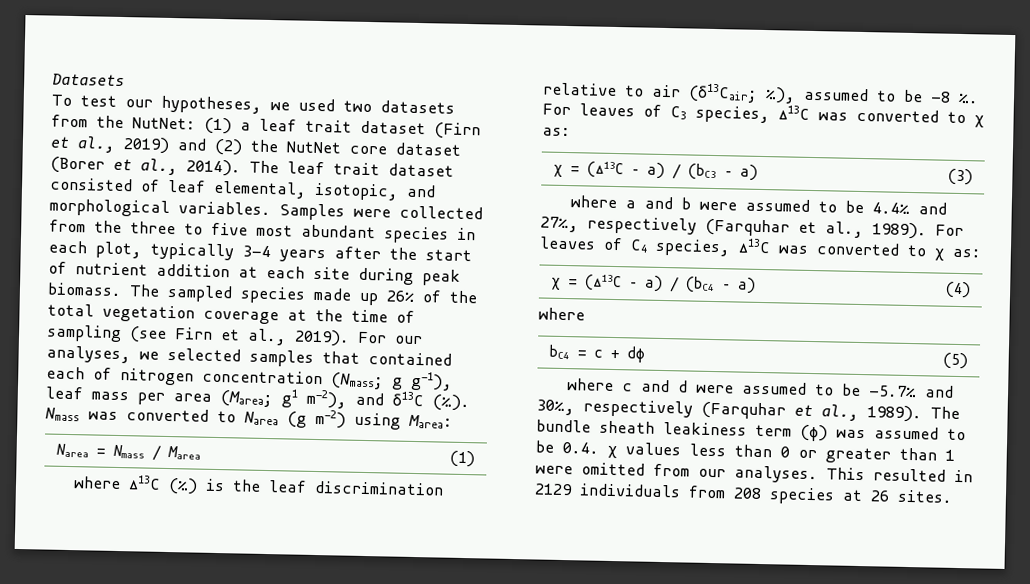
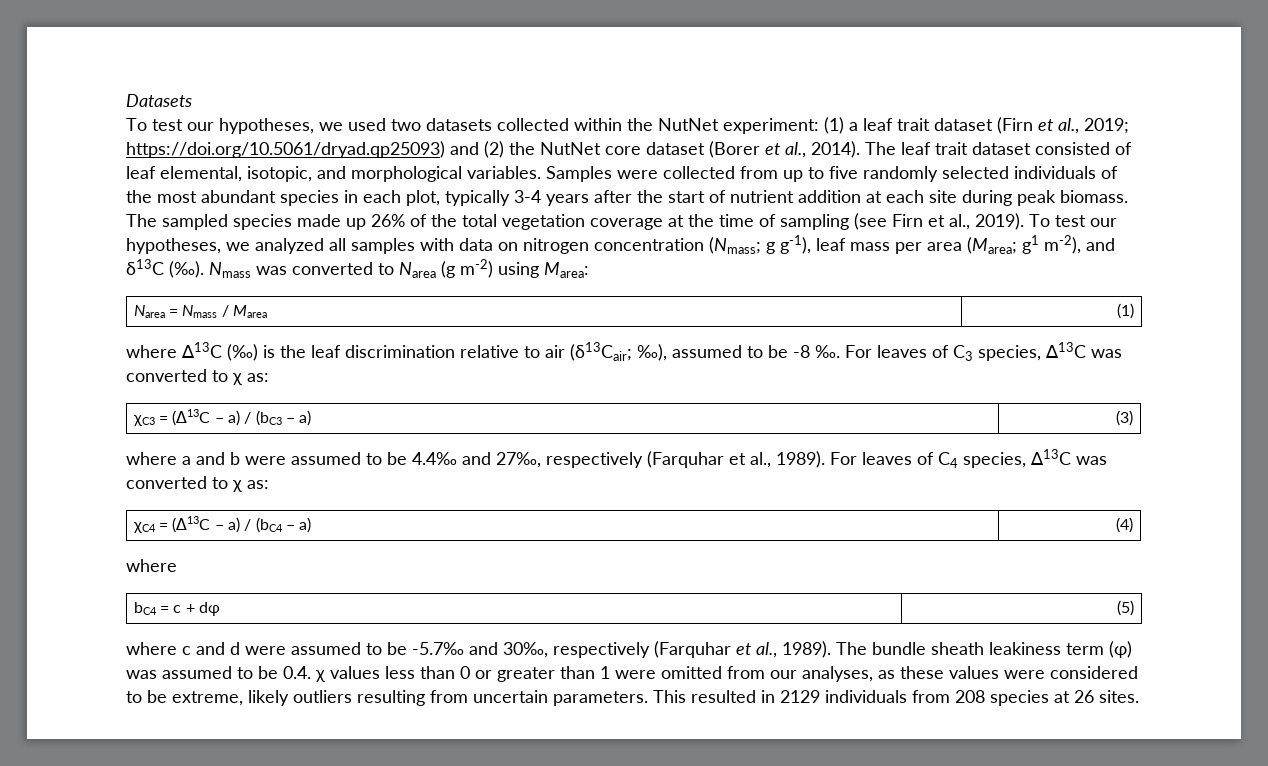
- To test our hypotheses, we used two datasets from the NutNet: (1) a leaf trait dataset (Firn et al., 2019) and (2) the NutNet core dataset (Borer et al., 2014).
+ To test our hypotheses, we used two datasets collected within the NutNet experiment: (1) a leaf trait dataset (Firn et al., 2019; https://doi.org/10.5061/dryad.qp25093) and (2) the NutNet core dataset (Borer et al., 2014).
- Samples were collected from the three to five most abundant species in each plot, typically 3-4 years after the start of nutrient addition at each site during peak biomass.
+ Samples were collected from up to five randomly selected individuals of the most abundant species in each plot, typically 3-4 years after the start of nutrient addition at each site during peak biomass.
- For our analyses, we selected samples that contained each of nitrogen concentration (Nmass; g g-1), leaf mass per area (Marea; g1 m-2), and δ13C (‰).
+ To test our hypotheses, we analyzed all samples with data on nitrogen concentration (Nmass; g g-1), leaf mass per area (Marea; g1 m-2), and δ13C (‰).
- χ = (∆13C – a) / (bC3 – a) | (3)
+ χC3 = (∆13C – a) / (bC3 – a) | (3)
- χ = (∆13C – a) / (bC4 – a) | (4)
+ χC4 = (∆13C – a) / (bC4 – a) | (4)
- The bundle sheath leakiness term (φ) was assumed to be 0.4. χ values less than 0 or greater than 1 were omitted from our analyses.
+ The bundle sheath leakiness term (φ) was assumed to be 0.4. χ values less than 0 or greater than 1 were omitted from our analyses, as these values were considered to be extreme, likely outliers resulting from uncertain parameters.

